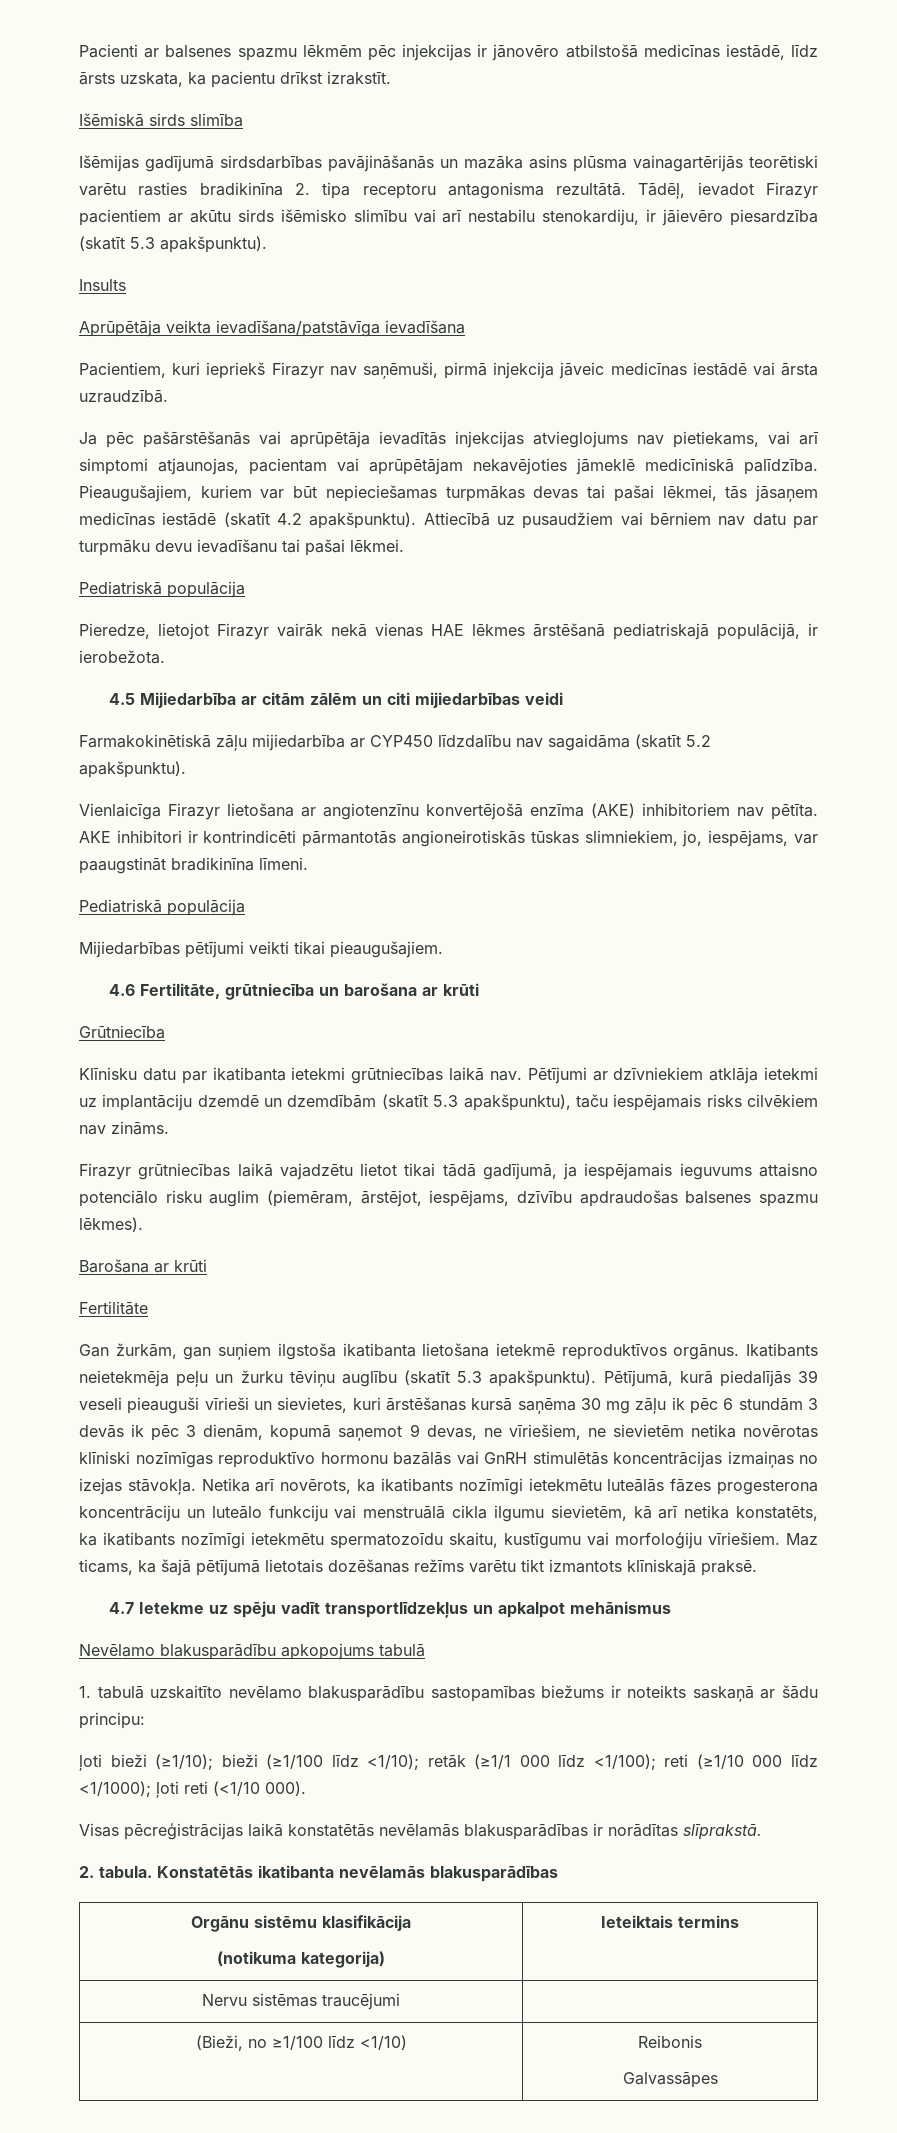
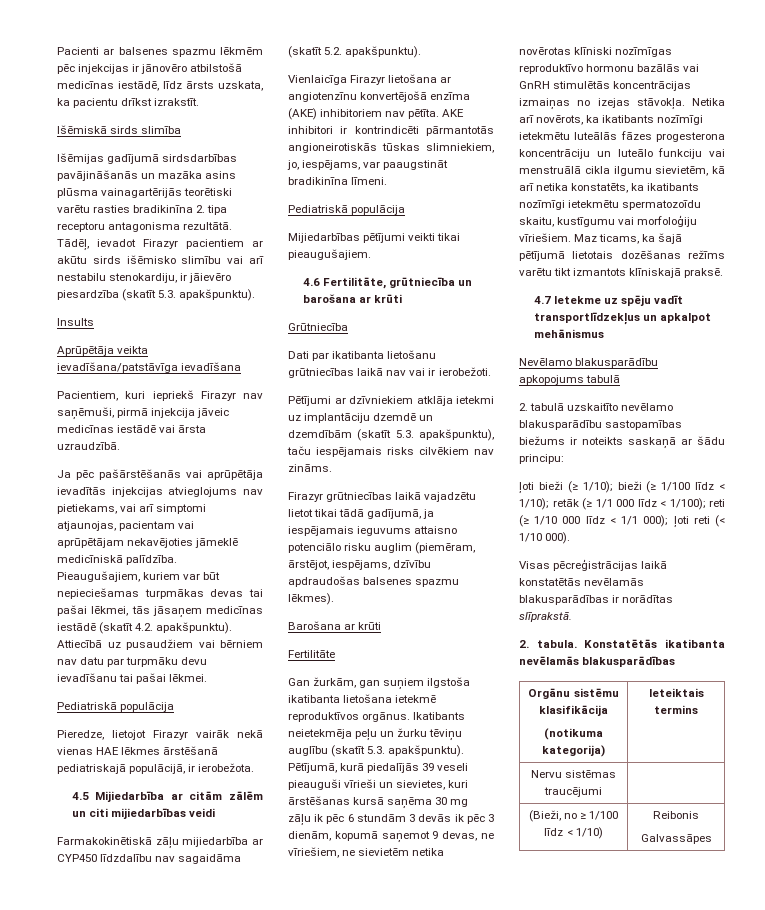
- Tādēļ, ievadot Firazyr pacientiem ar akūtu sirds išēmisko slimību vai arī nestabilu stenokardiju, ir jāievēro piesardzība (skatīt 5.3 apakšpunktu).
+ Tādēļ, ievadot Firazyr pacientiem ar akūtu sirds išēmisko slimību vai arī nestabilu stenokardiju, ir jāievēro piesardzība (skatīt 5.3. apakšpunktu).
- Pieaugušajiem, kuriem var būt nepieciešamas turpmākas devas tai pašai lēkmei, tās jāsaņem medicīnas iestādē (skatīt 4.2 apakšpunktu).
+ Pieaugušajiem, kuriem var būt nepieciešamas turpmākas devas tai pašai lēkmei, tās jāsaņem medicīnas iestādē (skatīt 4.2. apakšpunktu).
- Farmakokinētiskā zāļu mijiedarbība ar CYP450 līdzdalību nav sagaidāma (skatīt 5.2 apakšpunktu).
+ Farmakokinētiskā zāļu mijiedarbība ar CYP450 līdzdalību nav sagaidāma (skatīt 5.2. apakšpunktu).
- Klīnisku datu par ikatibanta ietekmi grūtniecības laikā nav. Pētījumi ar dzīvniekiem atklāja ietekmi uz implantāciju dzemdē un dzemdībām (skatīt 5.3 apakšpunktu), taču iespējamais risks cilvēkiem nav zināms.
+ Dati par ikatibanta lietošanu grūtniecības laikā nav vai ir ierobežoti.
+ Pētījumi ar dzīvniekiem atklāja ietekmi uz implantāciju dzemdē un dzemdībām (skatīt 5.3. apakšpunktu), taču iespējamais risks cilvēkiem nav zināms.
- Ikatibants neietekmēja peļu un žurku tēviņu auglību (skatīt 5.3 apakšpunktu).
+ Ikatibants neietekmēja peļu un žurku tēviņu auglību (skatīt 5.3. apakšpunktu).
- 1. tabulā uzskaitīto nevēlamo blakusparādību sastopamības biežums ir noteikts saskaņā ar šādu principu:
+ 2. tabulā uzskaitīto nevēlamo blakusparādību sastopamības biežums ir noteikts saskaņā ar šādu principu:
- ļoti bieži (≥1/10); bieži (≥1/100 līdz <1/10); retāk (≥1/1 000 līdz <1/100); reti (≥1/10 000 līdz <1/1000); ļoti reti (<1/10 000).
+ ļoti bieži (≥ 1/10); bieži (≥ 1/100 līdz < 1/10); retāk (≥ 1/1 000 līdz < 1/100); reti (≥ 1/10 000 līdz < 1/1 000); ļoti reti (< 1/10 000).
- (Bieži, no ≥1/100 līdz <1/10) | Reibonis
+ (Bieži, no ≥ 1/100 līdz < 1/10) | Reibonis

